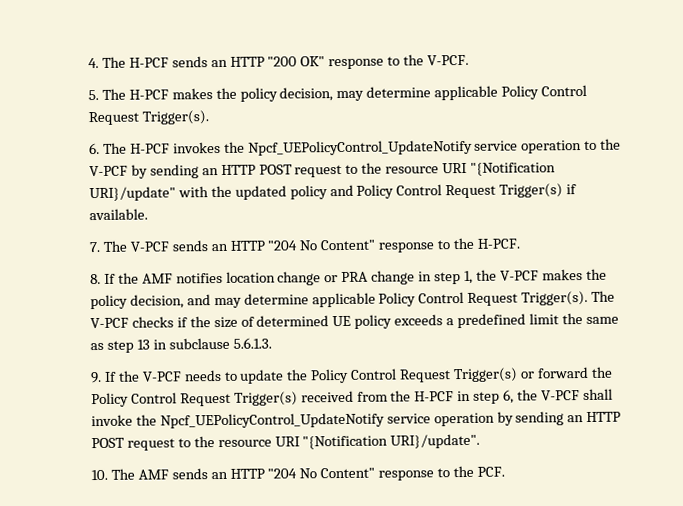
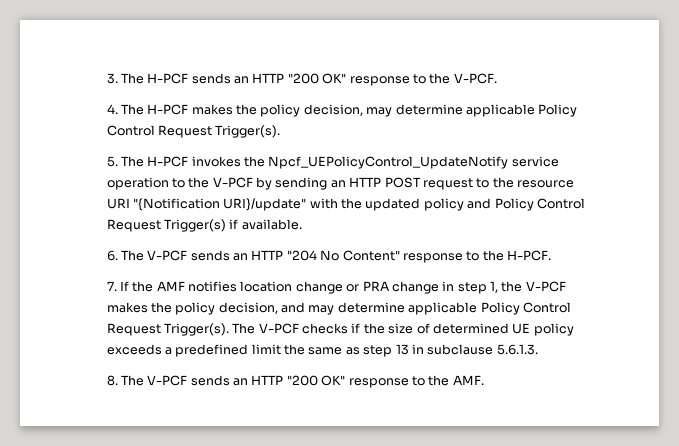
- 4. The H-PCF sends an HTTP "200 OK" response to the V-PCF.
+ 3. The H-PCF sends an HTTP "200 OK" response to the V-PCF.
- 5. The H-PCF makes the policy decision, may determine applicable Policy Control Request Trigger(s).
+ 4. The H-PCF makes the policy decision, may determine applicable Policy Control Request Trigger(s).
- 6. The H-PCF invokes the Npcf_UEPolicyControl_UpdateNotify service operation to the V-PCF by sending an HTTP POST request to the resource URI "{Notification URI}/update" with the updated policy and Policy Control Request Trigger(s) if available.
+ 5. The H-PCF invokes the Npcf_UEPolicyControl_UpdateNotify service operation to the V-PCF by sending an HTTP POST request to the resource URI "{Notification URI}/update" with the updated policy and Policy Control Request Trigger(s) if available.
- 7. The V-PCF sends an HTTP "204 No Content" response to the H-PCF.
+ 6. The V-PCF sends an HTTP "204 No Content" response to the H-PCF.
- 8. If the AMF notifies location change or PRA change in step 1, the V-PCF makes the policy decision, and may determine applicable Policy Control Request Trigger(s).
+ 7. If the AMF notifies location change or PRA change in step 1, the V-PCF makes the policy decision, and may determine applicable Policy Control Request Trigger(s).
- 9. If the V-PCF needs to update the Policy Control Request Trigger(s) or forward the Policy Control Request Trigger(s) received from the H-PCF in step 6, the V-PCF shall invoke the Npcf_UEPolicyControl_UpdateNotify service operation by sending an HTTP POST request to the resource URI "{Notification URI}/update".
- 10. The AMF sends an HTTP "204 No Content" response to the PCF.
+ 8. The V-PCF sends an HTTP "200 OK" response to the AMF.

